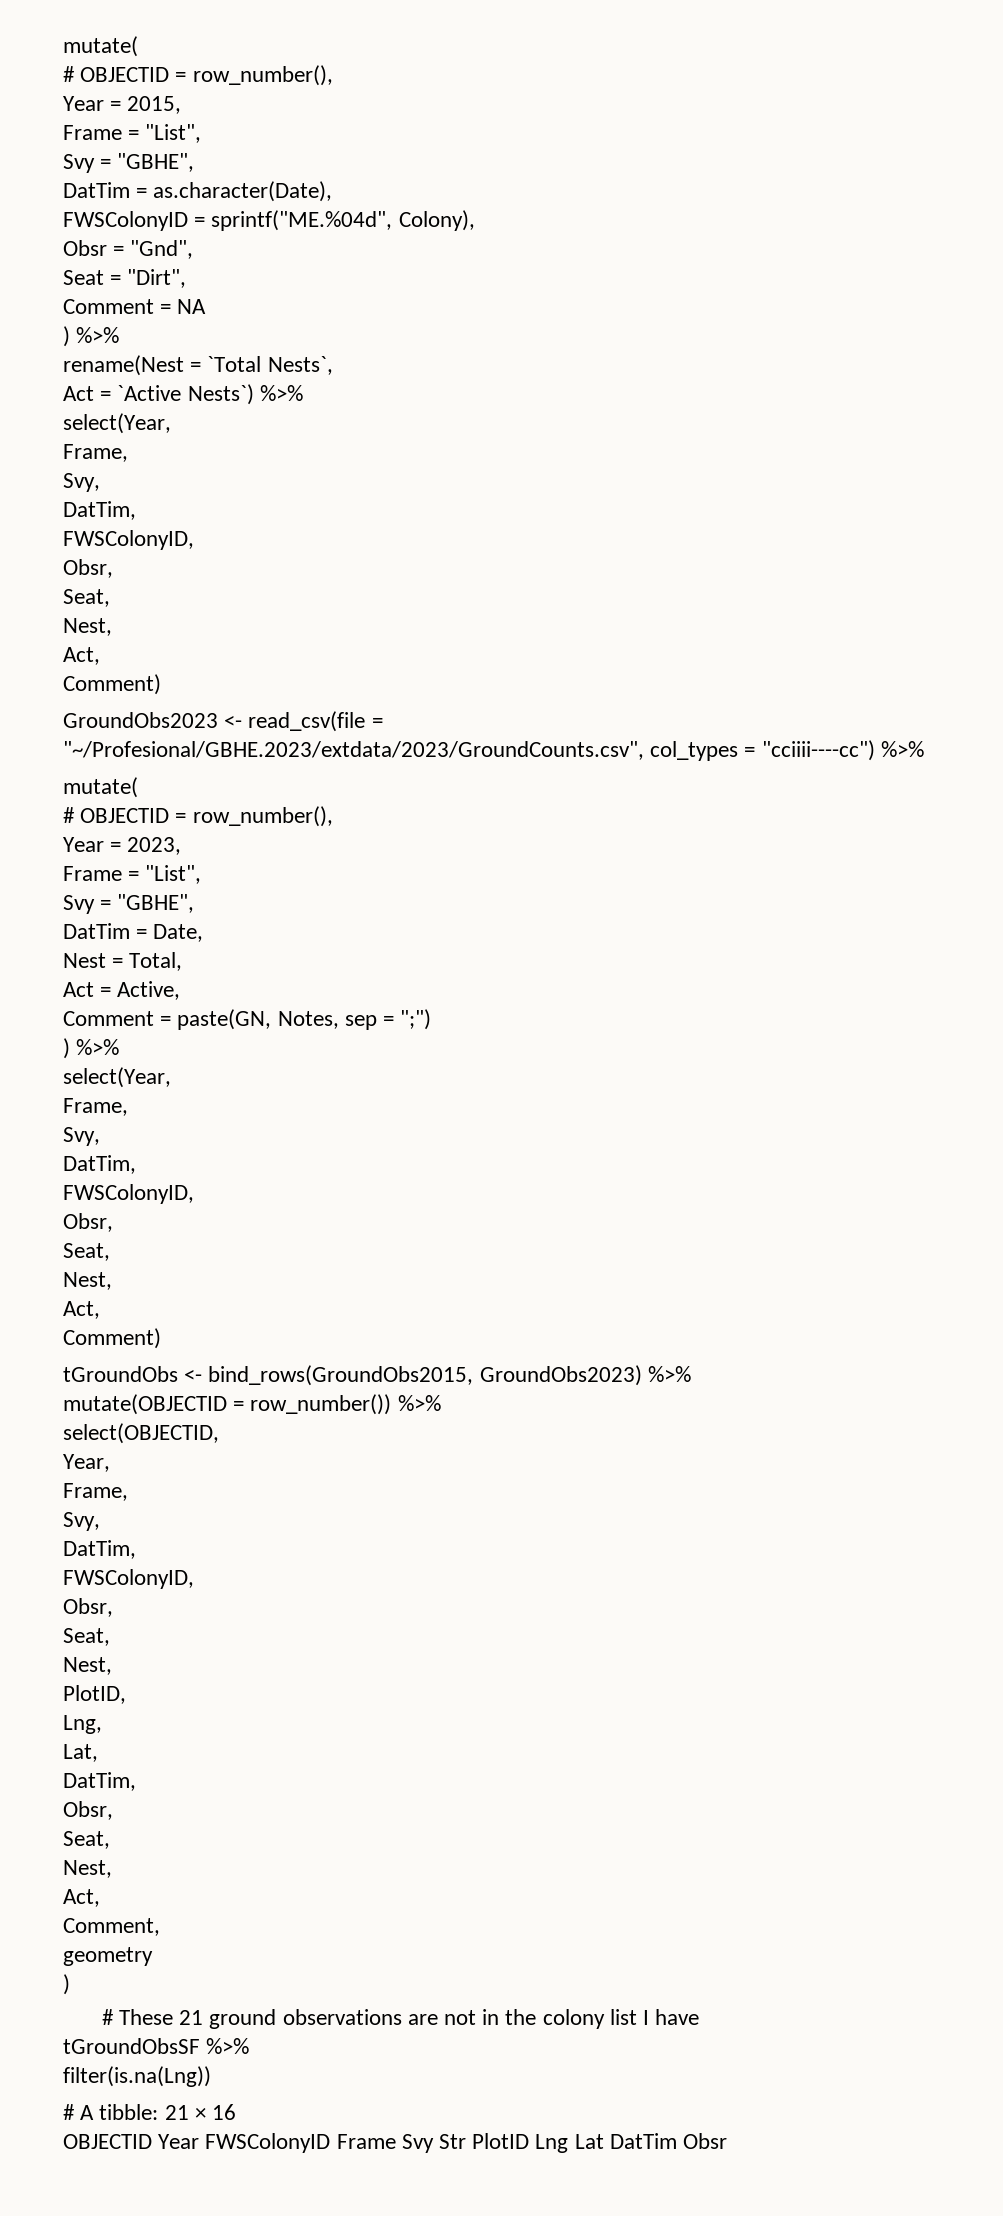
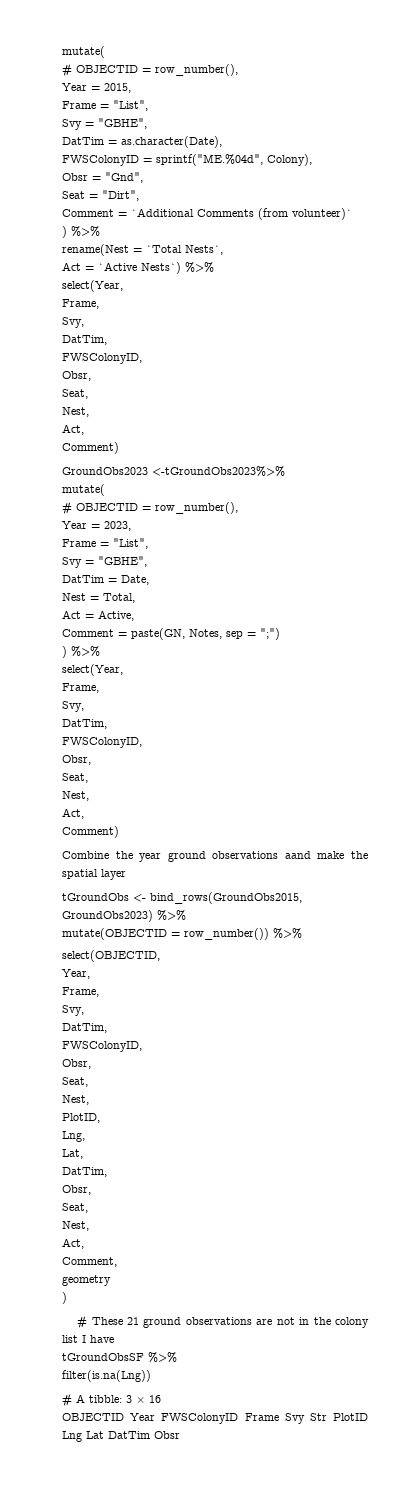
- Comment = NA
+ Comment = `Additional Comments (from volunteer)`
- GroundObs2023 <- read_csv(file = "~/Profesional/GBHE.2023/extdata/2023/GroundCounts.csv", col_types = "cciiii----cc") %>%
+ GroundObs2023 <-tGroundObs2023%>%
+ Combine the year ground observations aand make the spatial layer
- # A tibble: 21 × 16
+ # A tibble: 3 × 16

